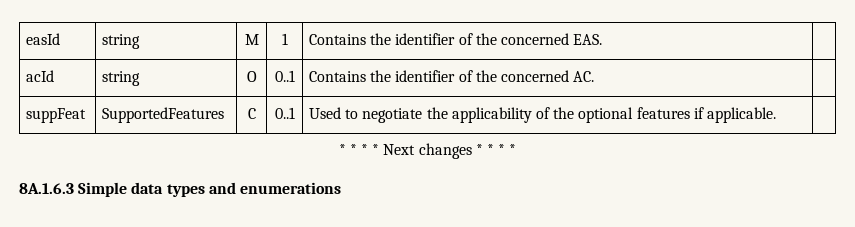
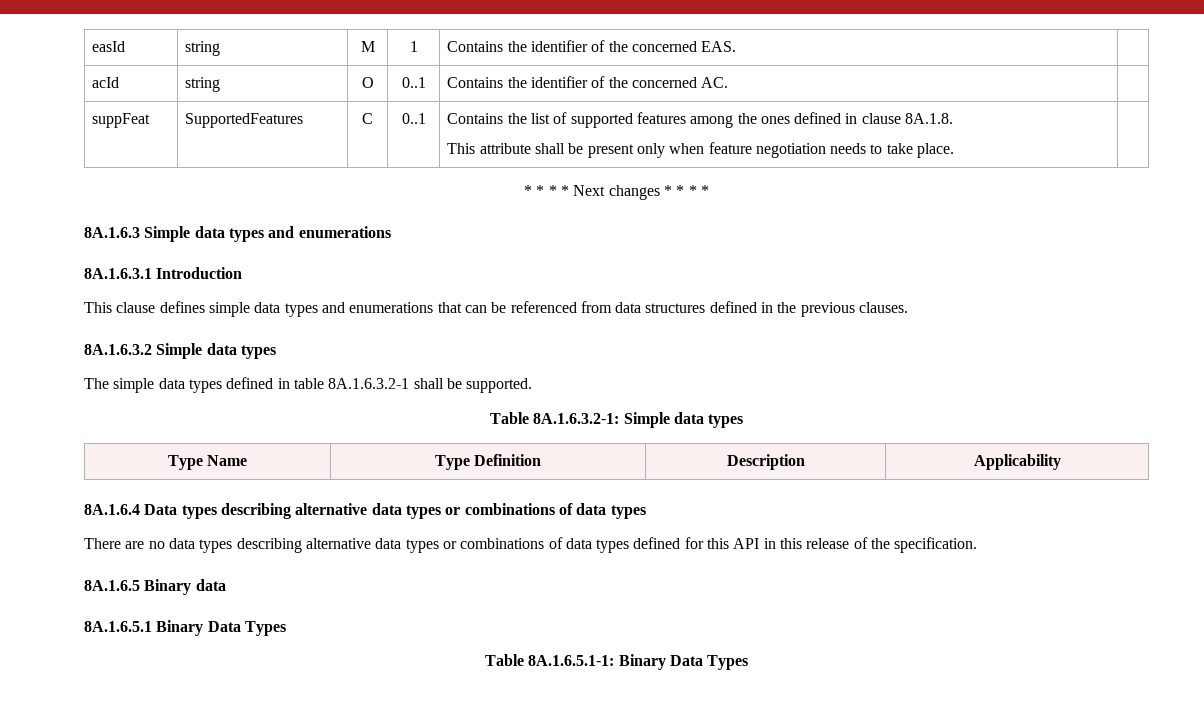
- suppFeat | SupportedFeatures | C | 0..1 | Used to negotiate the applicability of the optional features if applicable. |
+ suppFeat | SupportedFeatures | C | 0..1 | Contains the list of supported features among the ones defined in clause 8A.1.8.
+ This attribute shall be present only when feature negotiation needs to take place. |
+ 8A.1.6.3.1 Introduction
+ This clause defines simple data types and enumerations that can be referenced from data structures defined in the previous clauses.
+ 8A.1.6.3.2 Simple data types
+ The simple data types defined in table 8A.1.6.3.2-1 shall be supported.
+ Table 8A.1.6.3.2-1: Simple data types
+ Type Name | Type Definition | Description | Applicability
+ 8A.1.6.4 Data types describing alternative data types or combinations of data types
+ There are no data types describing alternative data types or combinations of data types defined for this API in this release of the specification.
+ 8A.1.6.5 Binary data
+ 8A.1.6.5.1 Binary Data Types
+ Table 8A.1.6.5.1-1: Binary Data Types

